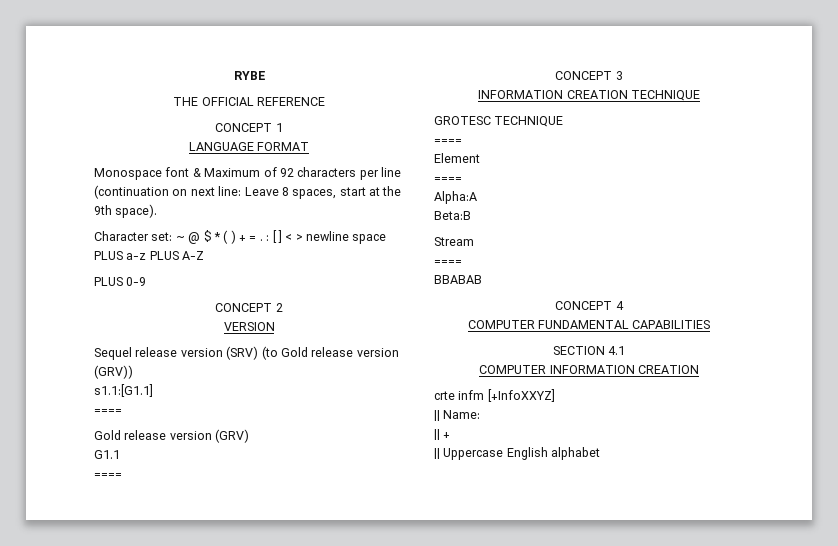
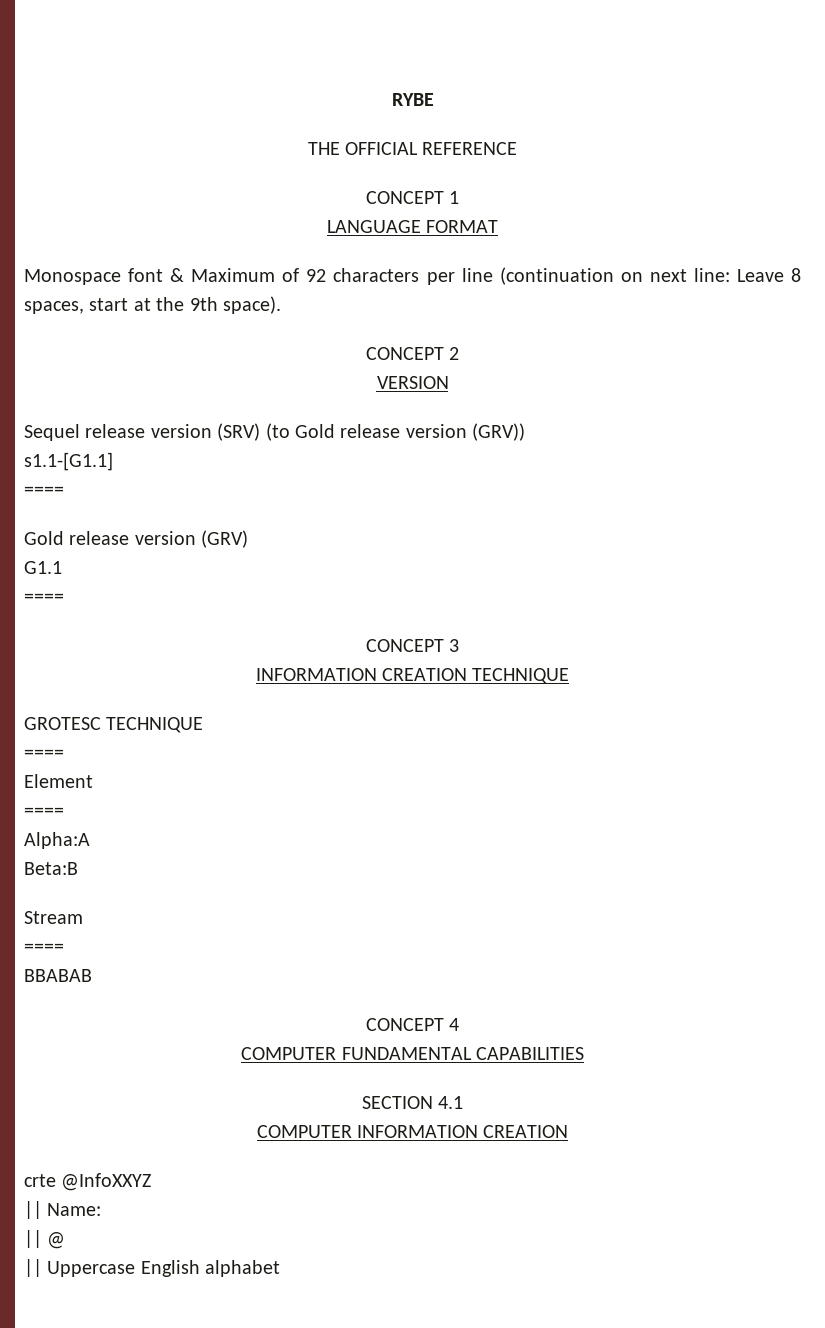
- Character set: ~ @ $ * ( ) + = . : [ ] < > newline space PLUS a-z PLUS A-Z
- PLUS 0-9
- s1.1:[G1.1]
+ s1.1-[G1.1]
- crte infm [+InfoXXYZ]
+ crte @InfoXXYZ
- || +
+ || @

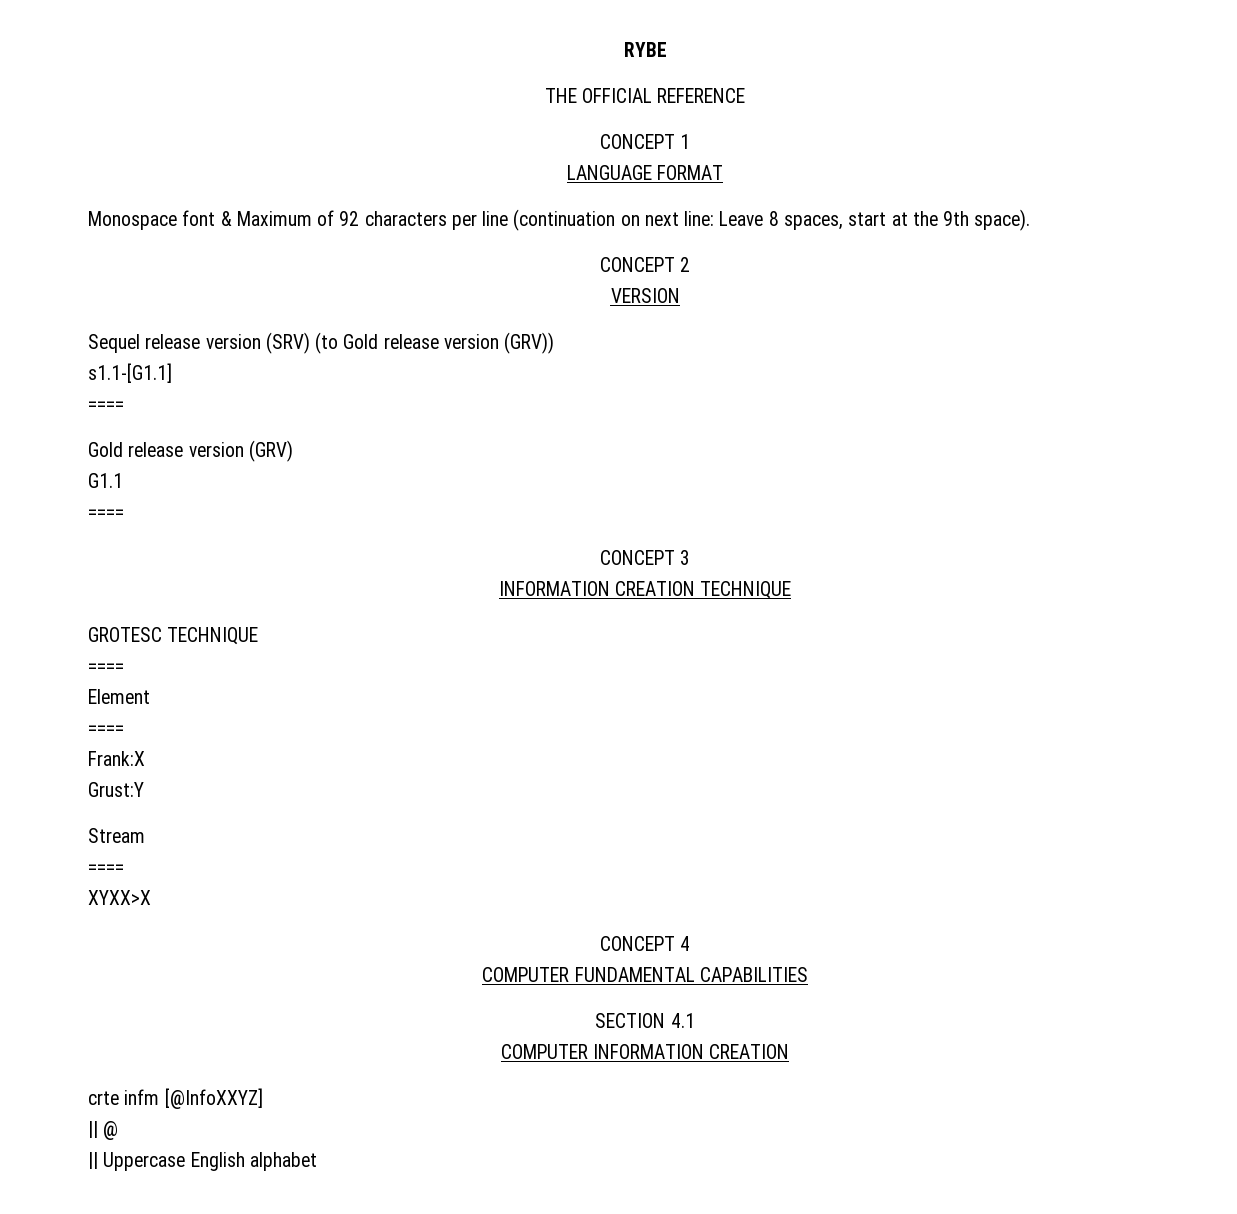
- Alpha:A
- Beta:B
+ Frank:X
+ Grust:Y
- BBABAB
+ XYXX>X
- crte @InfoXXYZ
- || Name:
+ crte infm [@InfoXXYZ]

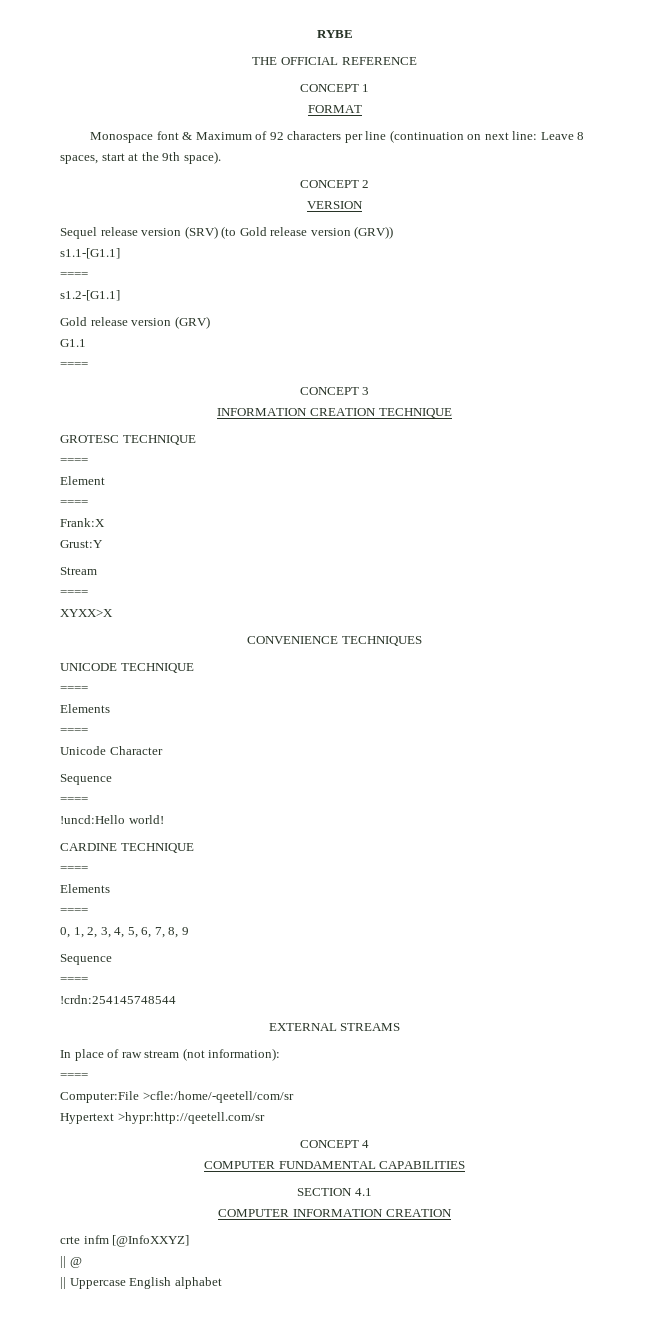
- LANGUAGE FORMAT
+ FORMAT
+ s1.2-[G1.1]
+ CONVENIENCE TECHNIQUES
+ UNICODE TECHNIQUE
+ ====
+ Elements
+ ====
+ Unicode Character
+ Sequence
+ ====
+ !uncd:Hello world!
+ CARDINE TECHNIQUE
+ ====
+ Elements
+ ====
+ 0, 1, 2, 3, 4, 5, 6, 7, 8, 9
+ Sequence
+ ====
+ !crdn:254145748544
+ EXTERNAL STREAMS
+ In place of raw stream (not information):
+ ====
+ Computer:File >cfle:/home/-qeetell/com/sr
+ Hypertext >hypr:http://qeetell.com/sr

